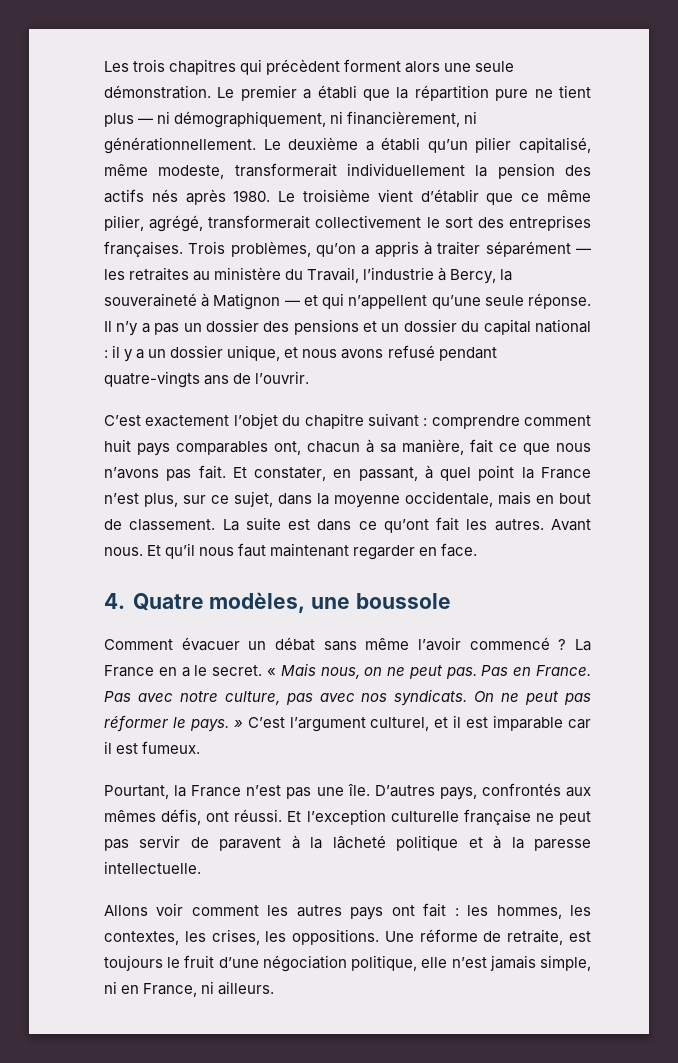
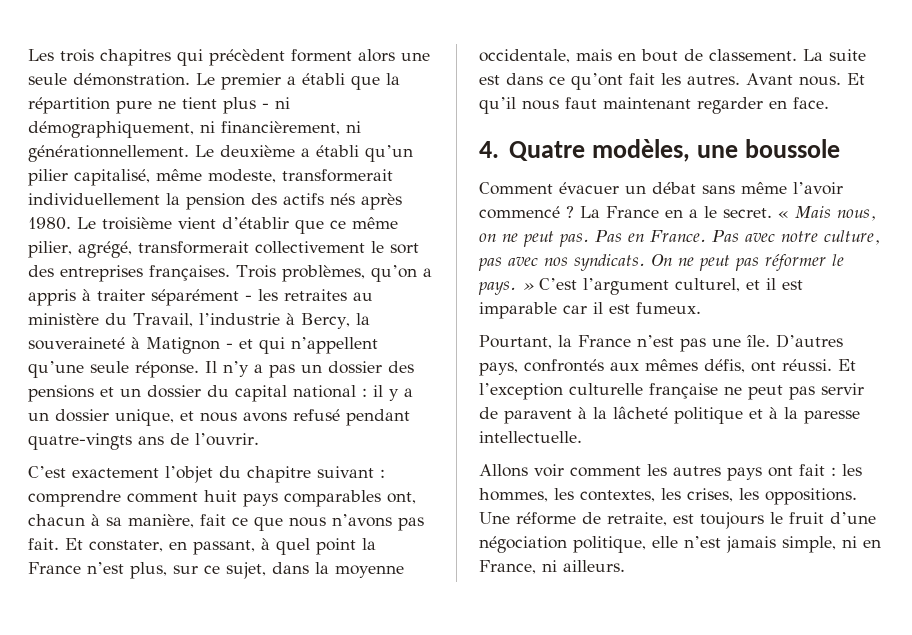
- Le premier a établi que la répartition pure ne tient plus — ni démographiquement, ni financièrement, ni générationnellement.
+ Le premier a établi que la répartition pure ne tient plus - ni démographiquement, ni financièrement, ni générationnellement.
- Trois problèmes, qu’on a appris à traiter séparément — les retraites au ministère du Travail, l’industrie à Bercy, la souveraineté à Matignon — et qui n’appellent qu’une seule réponse.
+ Trois problèmes, qu’on a appris à traiter séparément - les retraites au ministère du Travail, l’industrie à Bercy, la souveraineté à Matignon - et qui n’appellent qu’une seule réponse.

